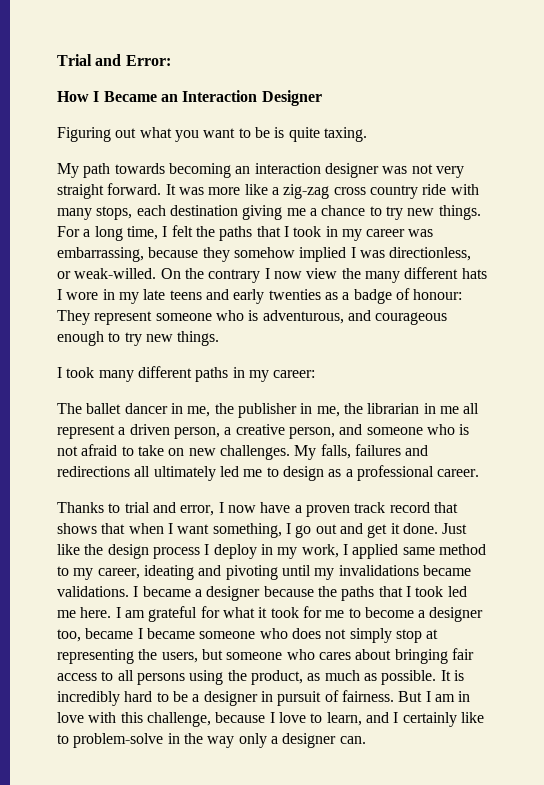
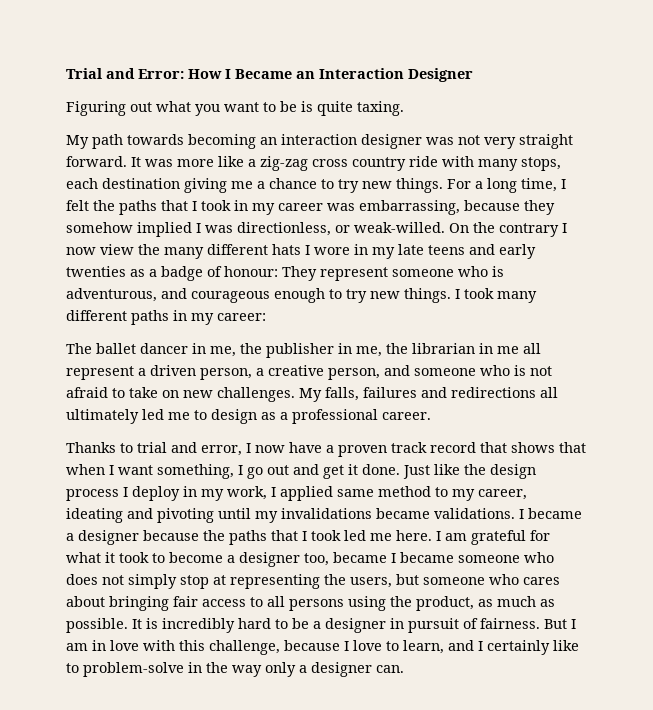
- Trial and Error:
- How I Became an Interaction Designer
+ Trial and Error: How I Became an Interaction Designer
- On the contrary I now view the many different hats I wore in my late teens and early twenties as a badge of honour: They represent someone who is adventurous, and courageous enough to try new things.
- I took many different paths in my career:
+ On the contrary I now view the many different hats I wore in my late teens and early twenties as a badge of honour: They represent someone who is adventurous, and courageous enough to try new things. I took many different paths in my career:
- I am grateful for what it took for me to become a designer too, became I became someone who does not simply stop at representing the users, but someone who cares about bringing fair access to all persons using the product, as much as possible.
+ I am grateful for what it took to become a designer too, became I became someone who does not simply stop at representing the users, but someone who cares about bringing fair access to all persons using the product, as much as possible.

